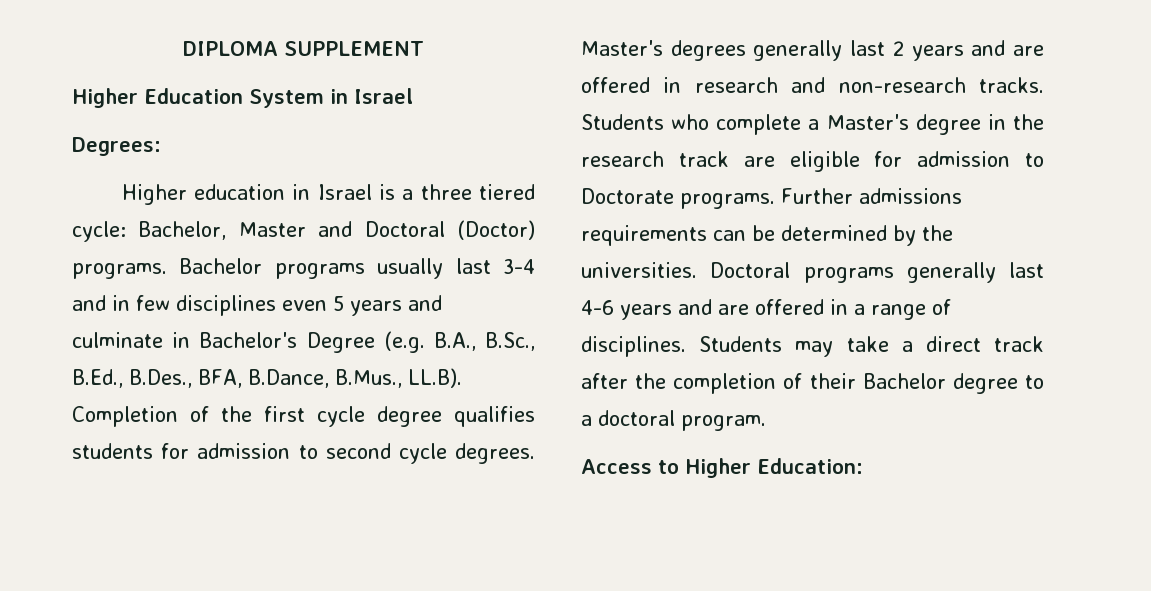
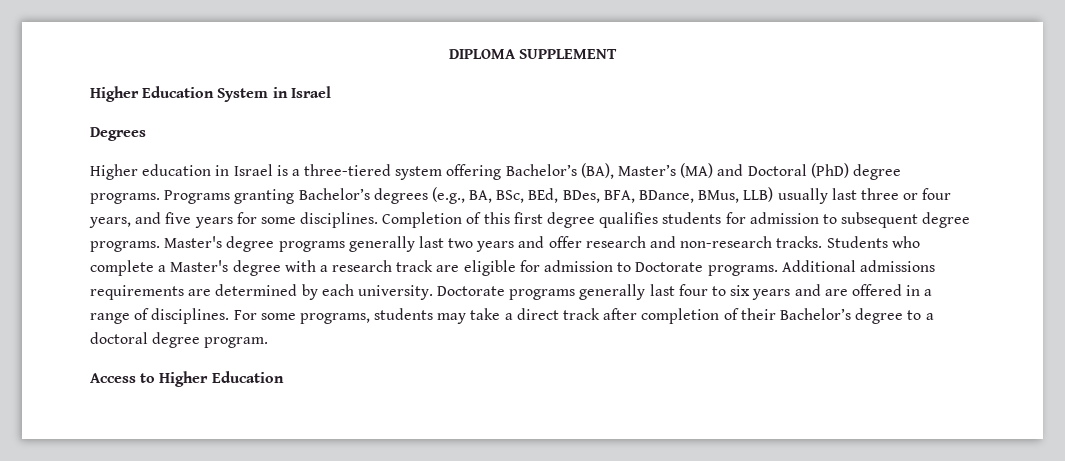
- Degrees:
+ Degrees
- Higher education in Israel is a three tiered cycle: Bachelor, Master and Doctoral (Doctor) programs. Bachelor programs usually last 3-4 and in few disciplines even 5 years and culminate in Bachelor's Degree (e.g. B.A., B.Sc., B.Ed., B.Des., BFA, B.Dance, B.Mus., LL.B). Completion of the first cycle degree qualifies students for admission to second cycle degrees. Master's degrees generally last 2 years and are offered in research and non-research tracks.
+ Higher education in Israel is a three-tiered system offering Bachelor’s (BA), Master’s (MA) and Doctoral (PhD) degree programs. Programs granting Bachelor’s degrees (e.g., BA, BSc, BEd, BDes, BFA, BDance, BMus, LLB) usually last three or four years, and five years for some disciplines. Completion of this first degree qualifies students for admission to subsequent degree programs. Master's degree programs generally last two years and offer research and non-research tracks.
- Students who complete a Master's degree in the research track are eligible for admission to Doctorate programs.
+ Students who complete a Master's degree with a research track are eligible for admission to Doctorate programs.
- Further admissions requirements can be determined by the universities. Doctoral programs generally last 4-6 years and are offered in a range of disciplines.
+ Additional admissions requirements are determined by each university. Doctorate programs generally last four to six years and are offered in a range of disciplines.
- Students may take a direct track after the completion of their Bachelor degree to a doctoral program.
+ For some programs, students may take a direct track after completion of their Bachelor’s degree to a doctoral degree program.
- Access to Higher Education:
+ Access to Higher Education

